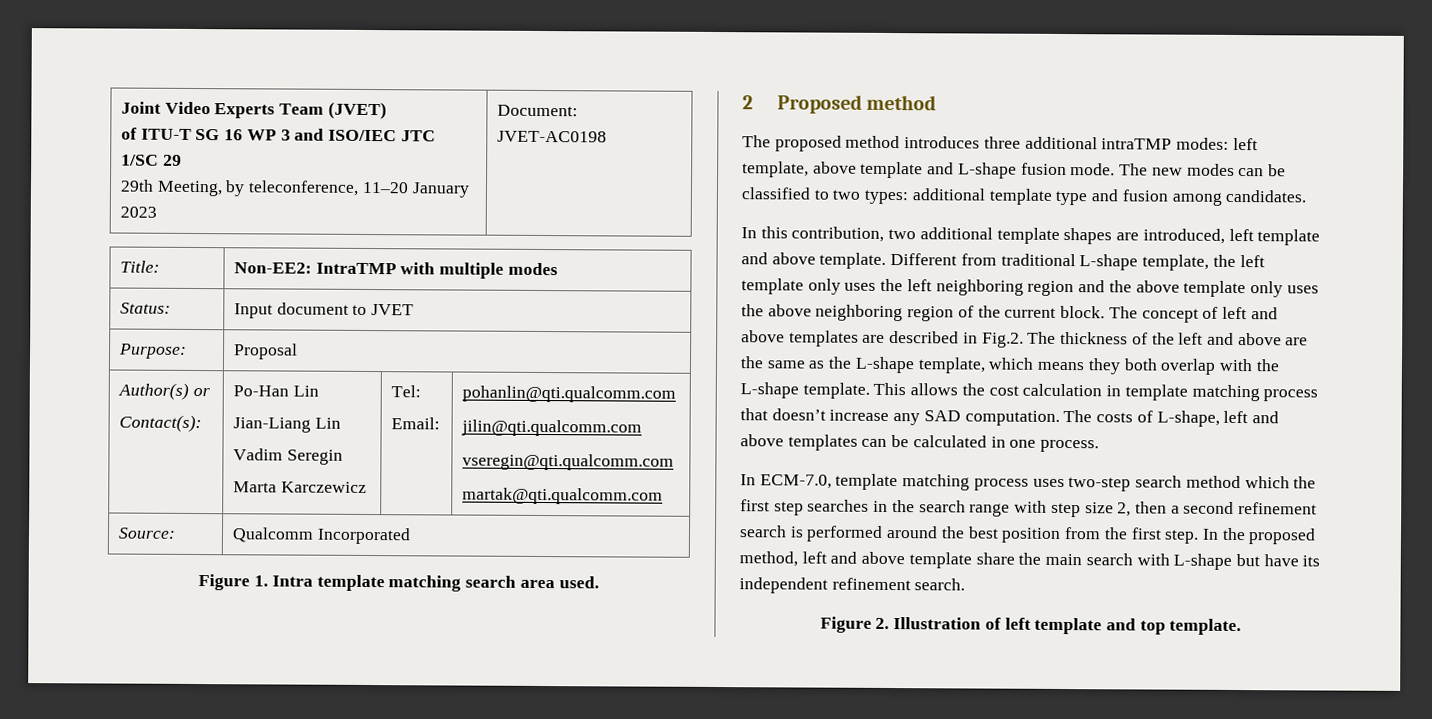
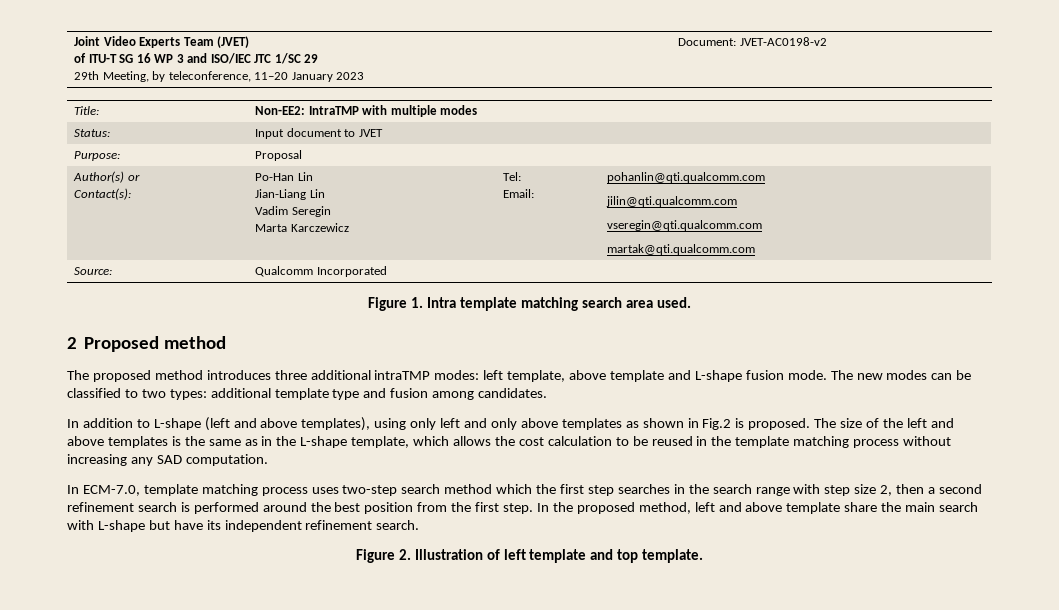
  Joint Video Experts Team (JVET)
  of ITU-T SG 16 WP 3 and ISO/IEC JTC 1/SC 29
- 29th Meeting, by teleconference, 11–20 January 2023 | Document: JVET-AC0198
+ 29th Meeting, by teleconference, 11–20 January 2023 | Document: JVET-AC0198-v2
- In this contribution, two additional template shapes are introduced, left template and above template. Different from traditional L-shape template, the left template only uses the left neighboring region and the above template only uses the above neighboring region of the current block. The concept of left and above templates are described in Fig.2. The thickness of the left and above are the same as the L-shape template, which means they both overlap with the L-shape template. This allows the cost calculation in template matching process that doesn’t increase any SAD computation. The costs of L-shape, left and above templates can be calculated in one process.
+ In addition to L-shape (left and above templates), using only left and only above templates as shown in Fig.2 is proposed. The size of the left and above templates is the same as in the L-shape template, which allows the cost calculation to be reused in the template matching process without increasing any SAD computation.

